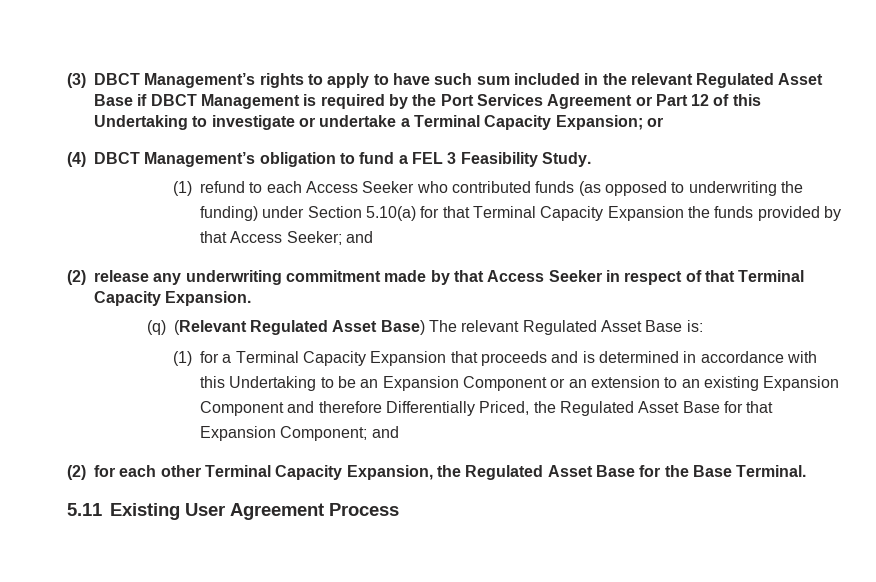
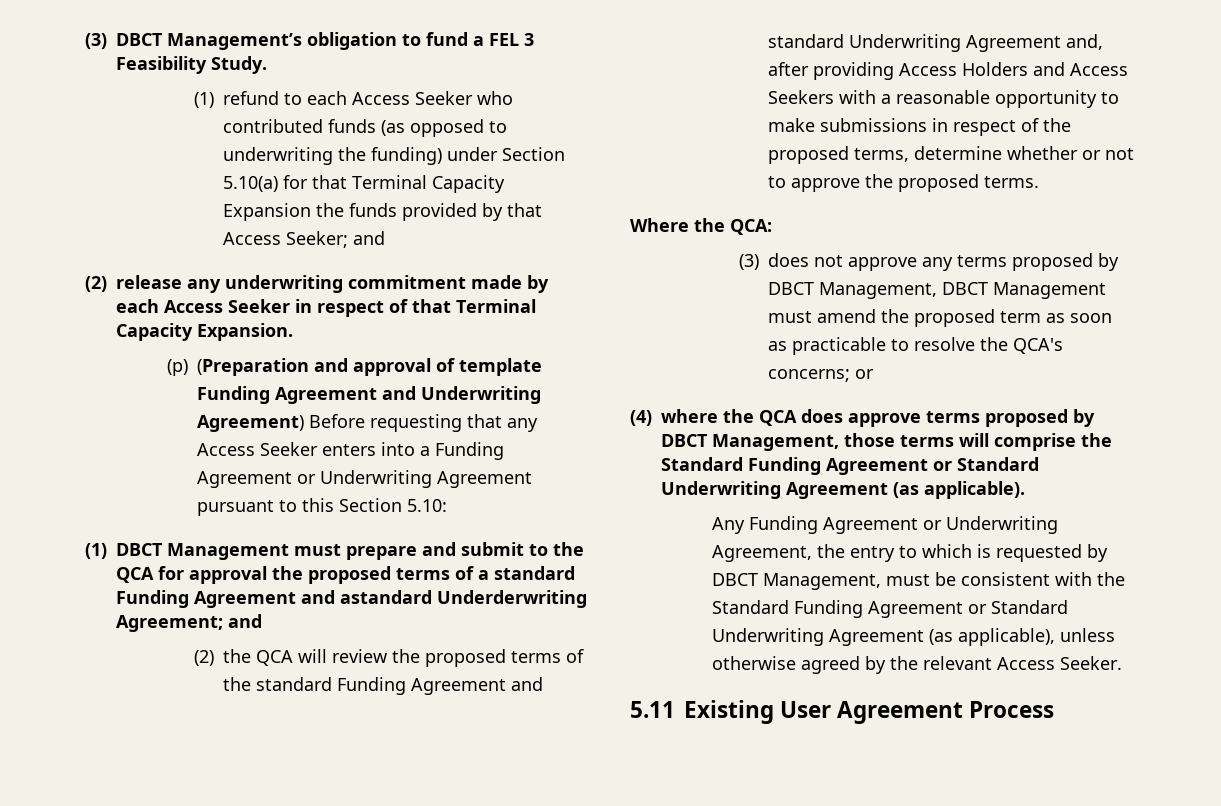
- (3) DBCT Management’s rights to apply to have such sum included in the relevant Regulated Asset Base if DBCT Management is required by the Port Services Agreement or Part 12 of this Undertaking to investigate or undertake a Terminal Capacity Expansion; or
- (4) DBCT Management’s obligation to fund a FEL 3 Feasibility Study.
+ (3) DBCT Management’s obligation to fund a FEL 3 Feasibility Study.
- (2) release any underwriting commitment made by that Access Seeker in respect of that Terminal Capacity Expansion.
+ (2) release any underwriting commitment made by each Access Seeker in respect of that Terminal Capacity Expansion.
- (q) (Relevant Regulated Asset Base) The relevant Regulated Asset Base is:
- (1) for a Terminal Capacity Expansion that proceeds and is determined in accordance with this Undertaking to be an Expansion Component or an extension to an existing Expansion Component and therefore Differentially Priced, the Regulated Asset Base for that Expansion Component; and
- (2) for each other Terminal Capacity Expansion, the Regulated Asset Base for the Base Terminal.
+ (p) (Preparation and approval of template Funding Agreement and Underwriting Agreement) Before requesting that any Access Seeker enters into a Funding Agreement or Underwriting Agreement pursuant to this Section 5.10:
+ (1) DBCT Management must prepare and submit to the QCA for approval the proposed terms of a standard Funding Agreement and astandard Underderwriting Agreement; and
+ (2) the QCA will review the proposed terms of the standard Funding Agreement and standard Underwriting Agreement and, after providing Access Holders and Access Seekers with a reasonable opportunity to make submissions in respect of the proposed terms, determine whether or not to approve the proposed terms.
+ Where the QCA:
+ (3) does not approve any terms proposed by DBCT Management, DBCT Management must amend the proposed term as soon as practicable to resolve the QCA's concerns; or
+ (4) where the QCA does approve terms proposed by DBCT Management, those terms will comprise the Standard Funding Agreement or Standard Underwriting Agreement (as applicable).
+ Any Funding Agreement or Underwriting Agreement, the entry to which is requested by DBCT Management, must be consistent with the Standard Funding Agreement or Standard Underwriting Agreement (as applicable), unless otherwise agreed by the relevant Access Seeker.

